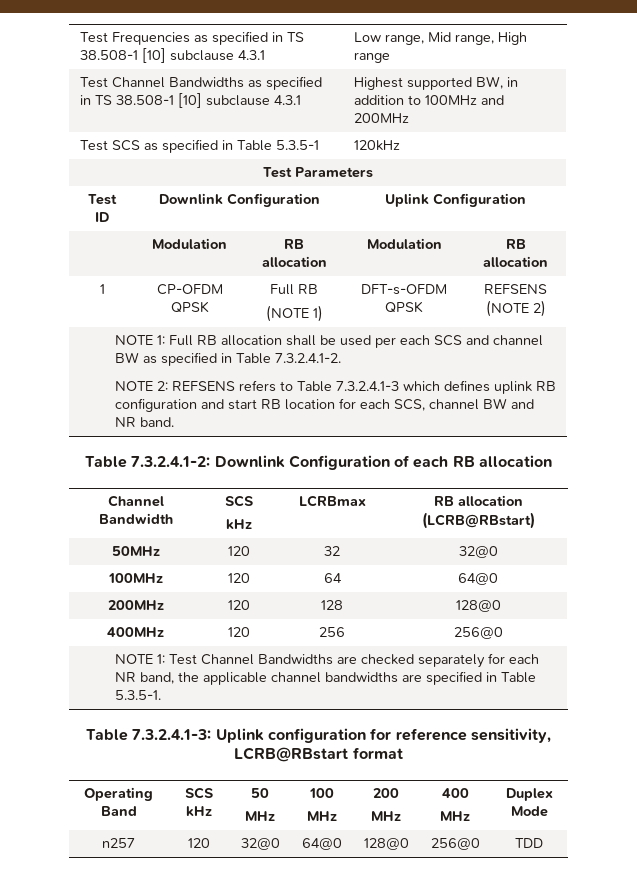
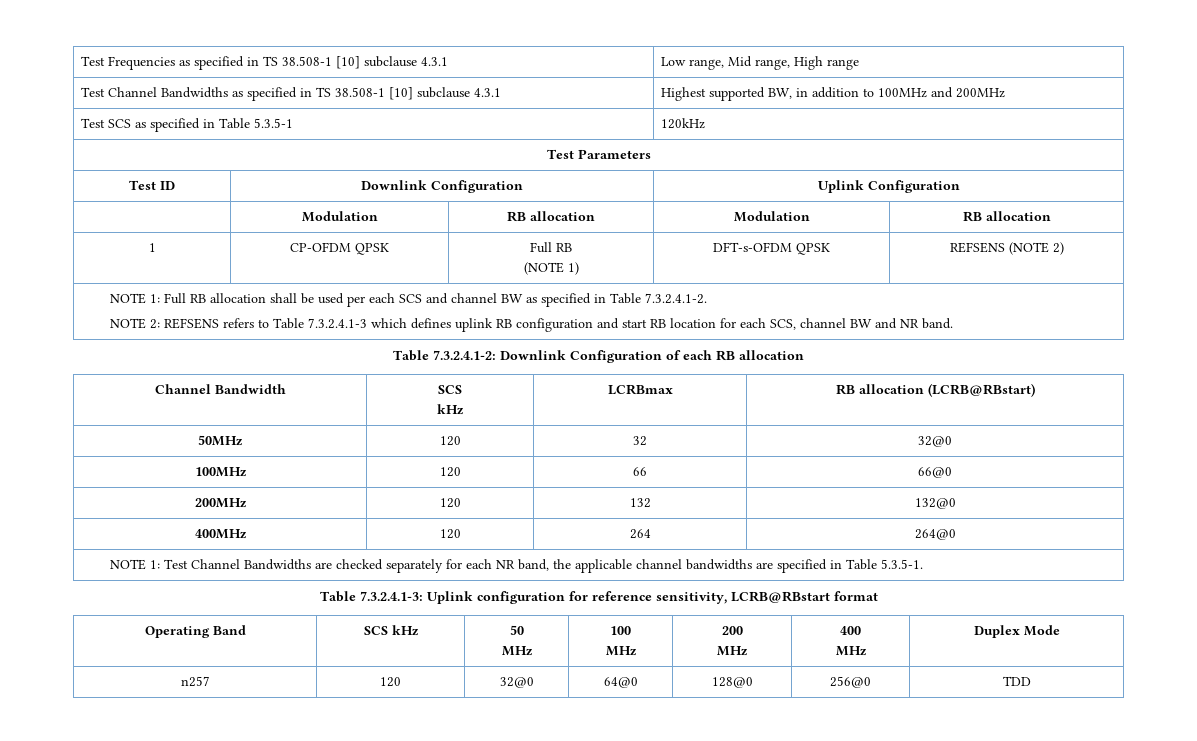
- 100MHz | 120 | 64 | 64@0
+ 100MHz | 120 | 66 | 66@0
- 200MHz | 120 | 128 | 128@0
+ 200MHz | 120 | 132 | 132@0
- 400MHz | 120 | 256 | 256@0
+ 400MHz | 120 | 264 | 264@0

